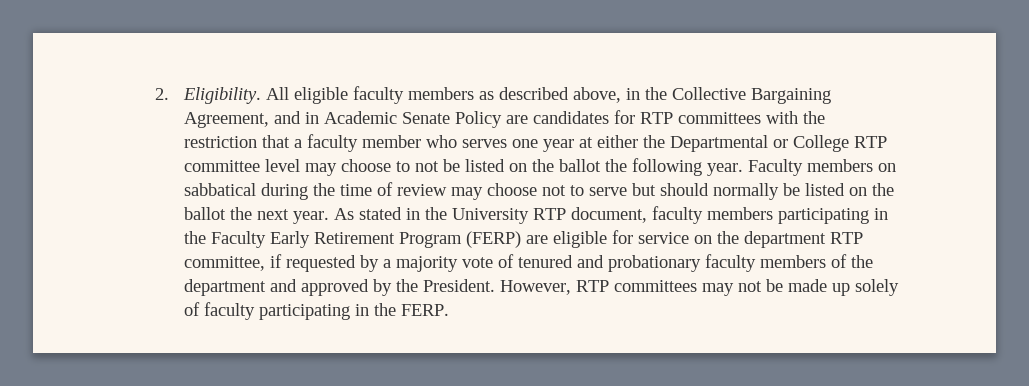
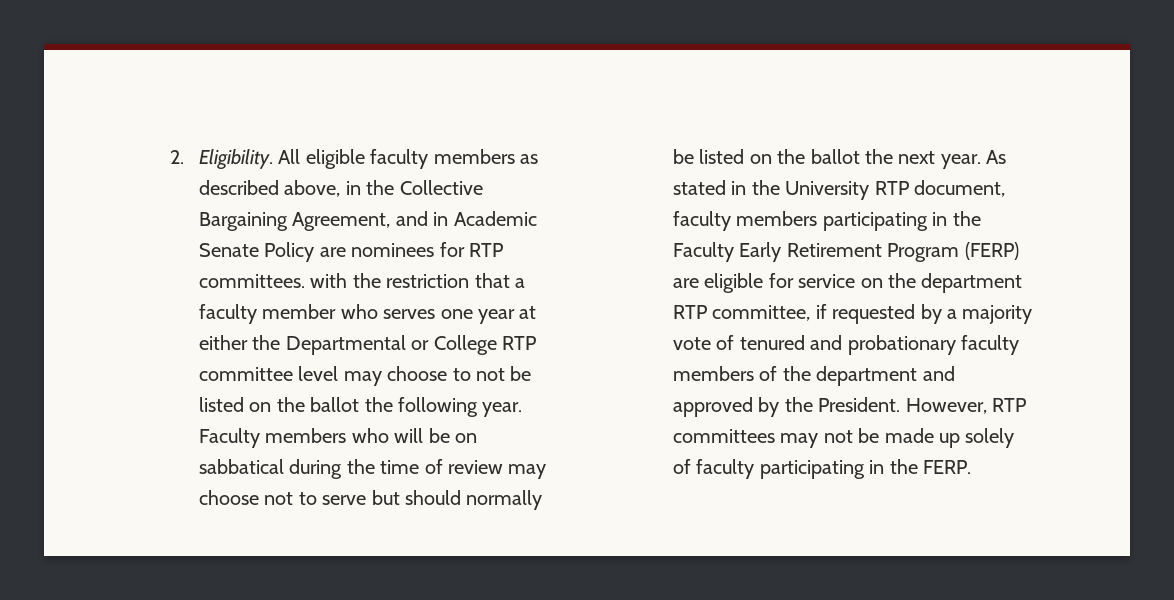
- All eligible faculty members as described above, in the Collective Bargaining Agreement, and in Academic Senate Policy are candidates for RTP committees with the restriction that a faculty member who serves one year at either the Departmental or College RTP committee level may choose to not be listed on the ballot the following year.
+ All eligible faculty members as described above, in the Collective Bargaining Agreement, and in Academic Senate Policy are nominees for RTP committees. with the restriction that a faculty member who serves one year at either the Departmental or College RTP committee level may choose to not be listed on the ballot the following year.
- Faculty members on sabbatical during the time of review may choose not to serve but should normally be listed on the ballot the next year.
+ Faculty members who will be on sabbatical during the time of review may choose not to serve but should normally be listed on the ballot the next year.

